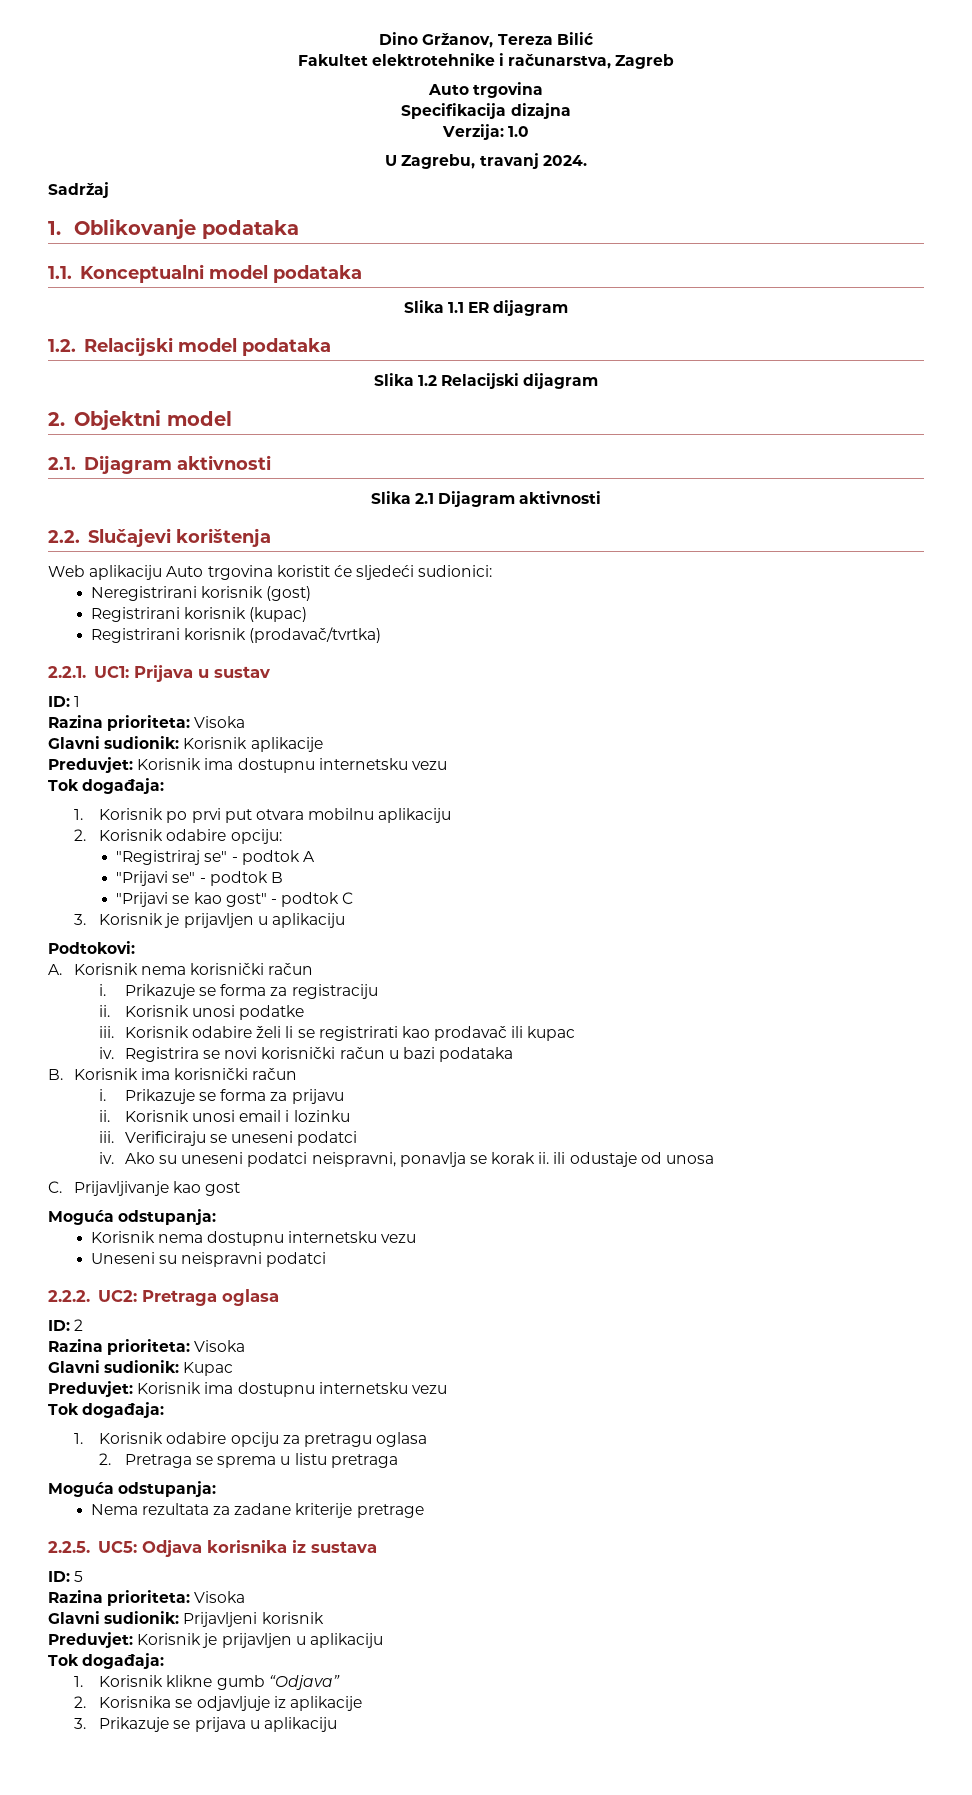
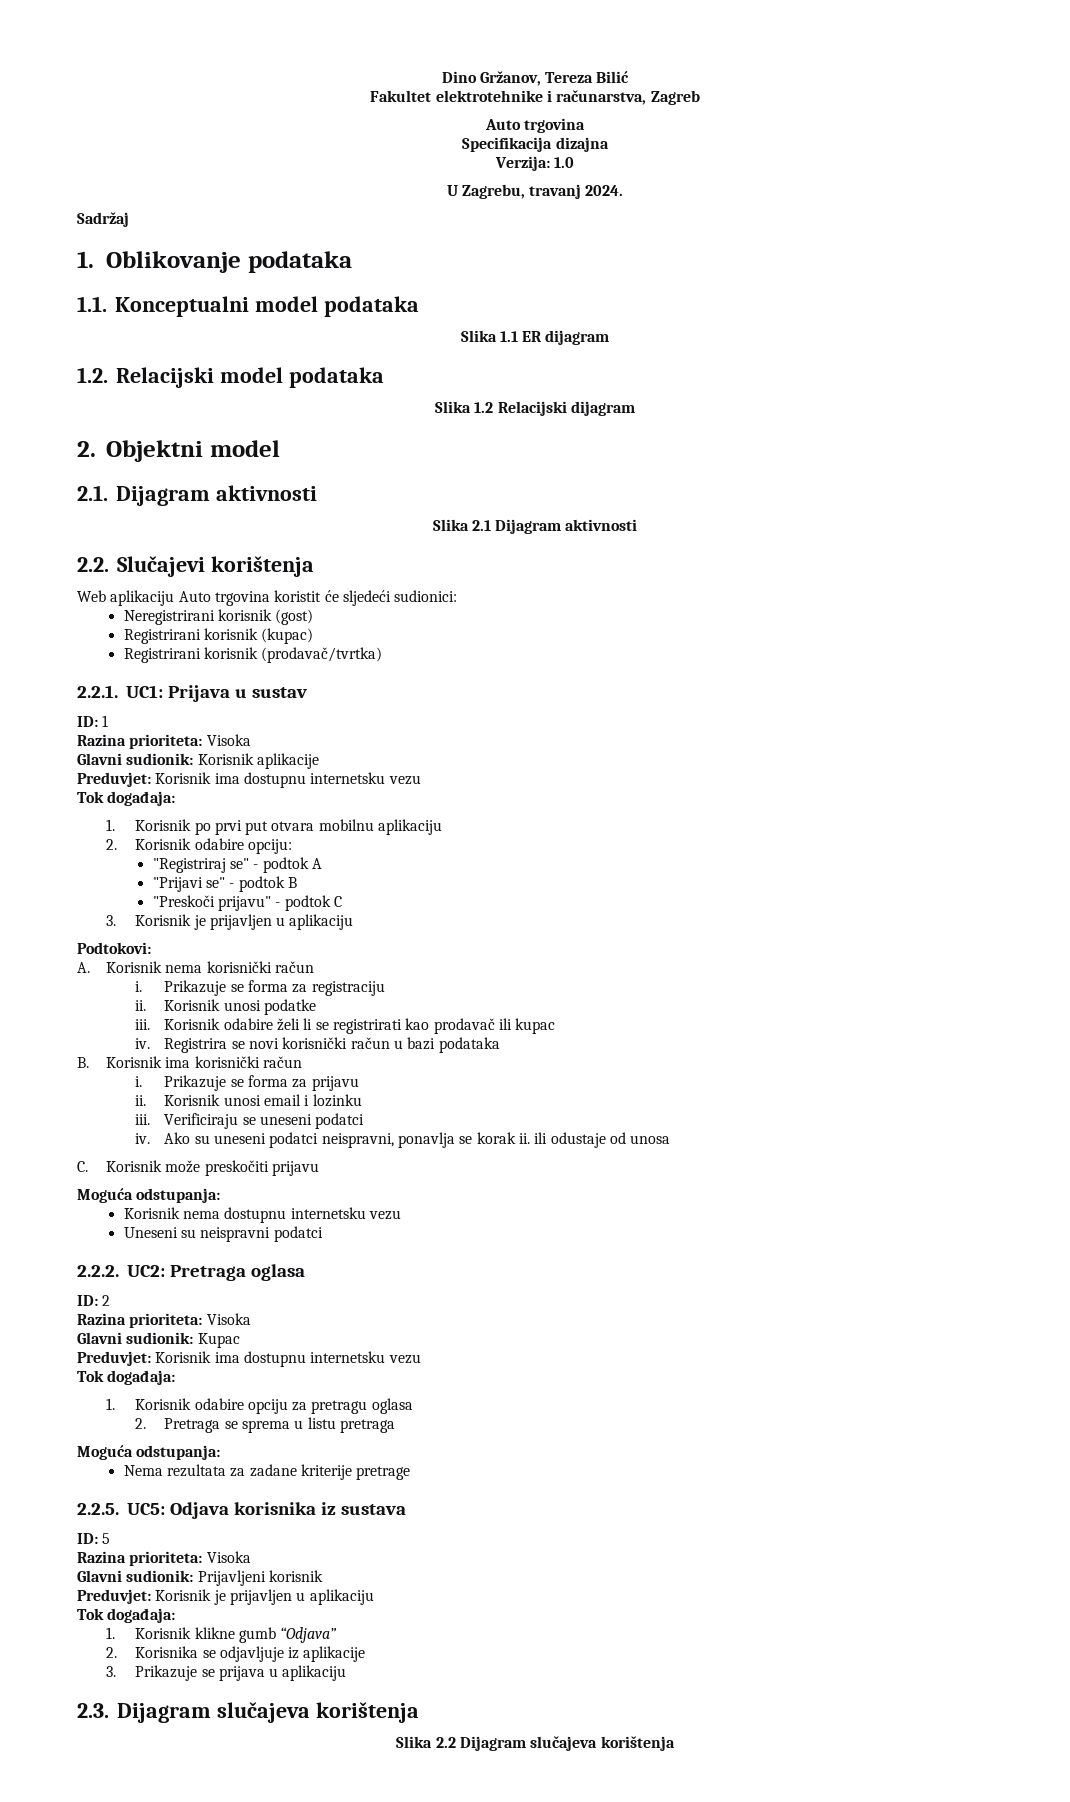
- "Prijavi se kao gost" - podtok C
+ "Preskoči prijavu" - podtok C
- C. Prijavljivanje kao gost
+ C. Korisnik može preskočiti prijavu
+ 2.3. Dijagram slučajeva korištenja
+ Slika 2.2 Dijagram slučajeva korištenja

